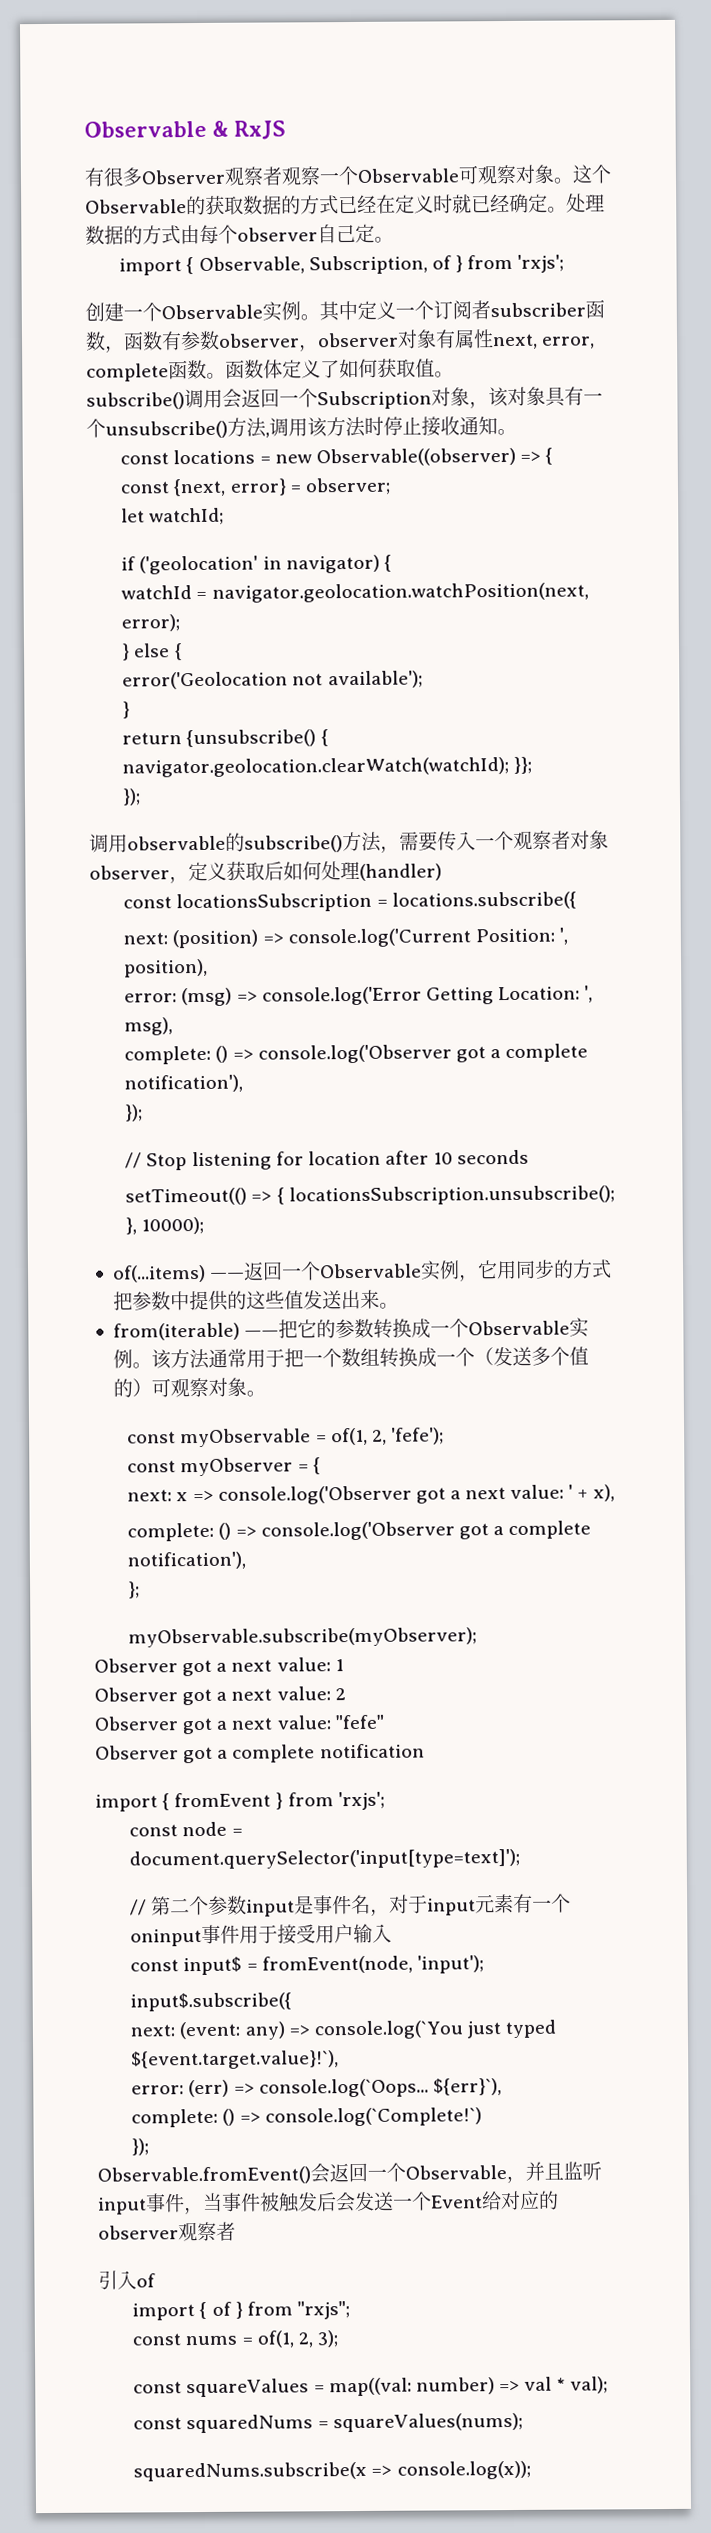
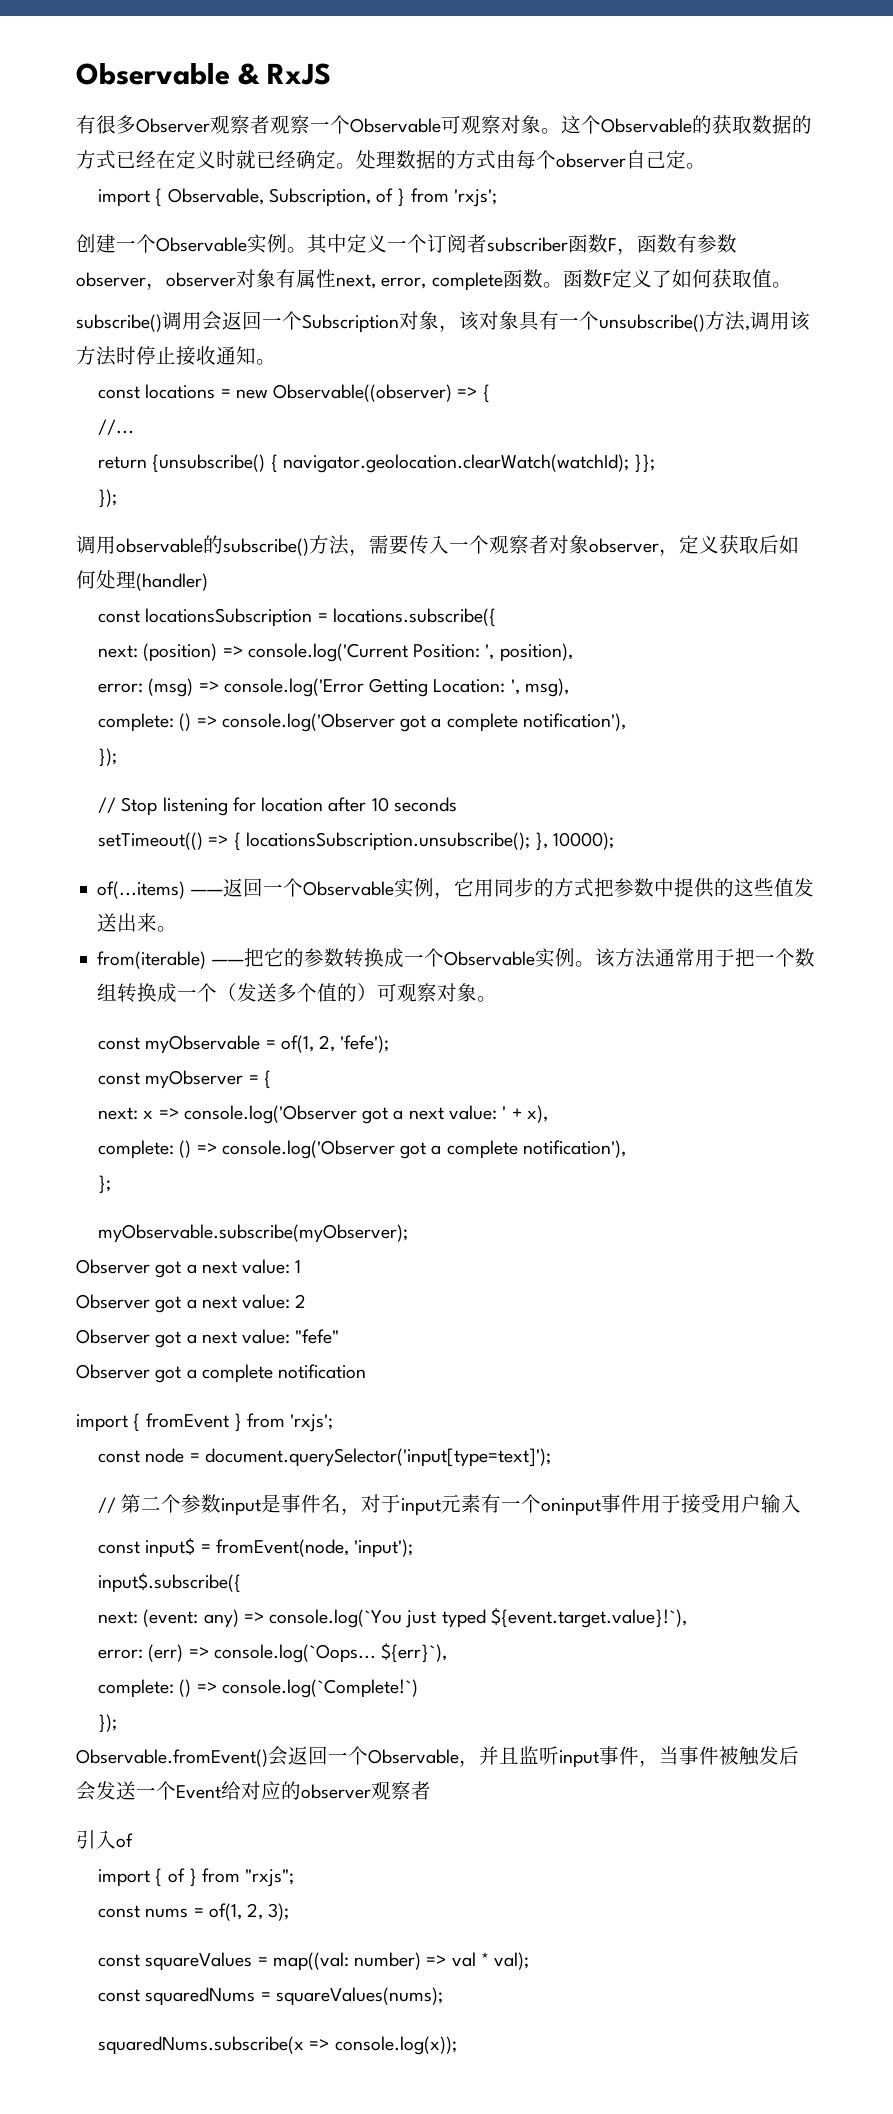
- 其中定义一个订阅者subscriber函数，函数有参数observer，observer对象有属性next, error, complete函数。
+ 其中定义一个订阅者subscriber函数F，函数有参数observer，observer对象有属性next, error, complete函数。
- 函数体定义了如何获取值。
+ 函数F定义了如何获取值。
- const {next, error} = observer;
- let watchId;
- if ('geolocation' in navigator) {
- watchId = navigator.geolocation.watchPosition(next, error);
- } else {
- error('Geolocation not available');
- }
+ //...

